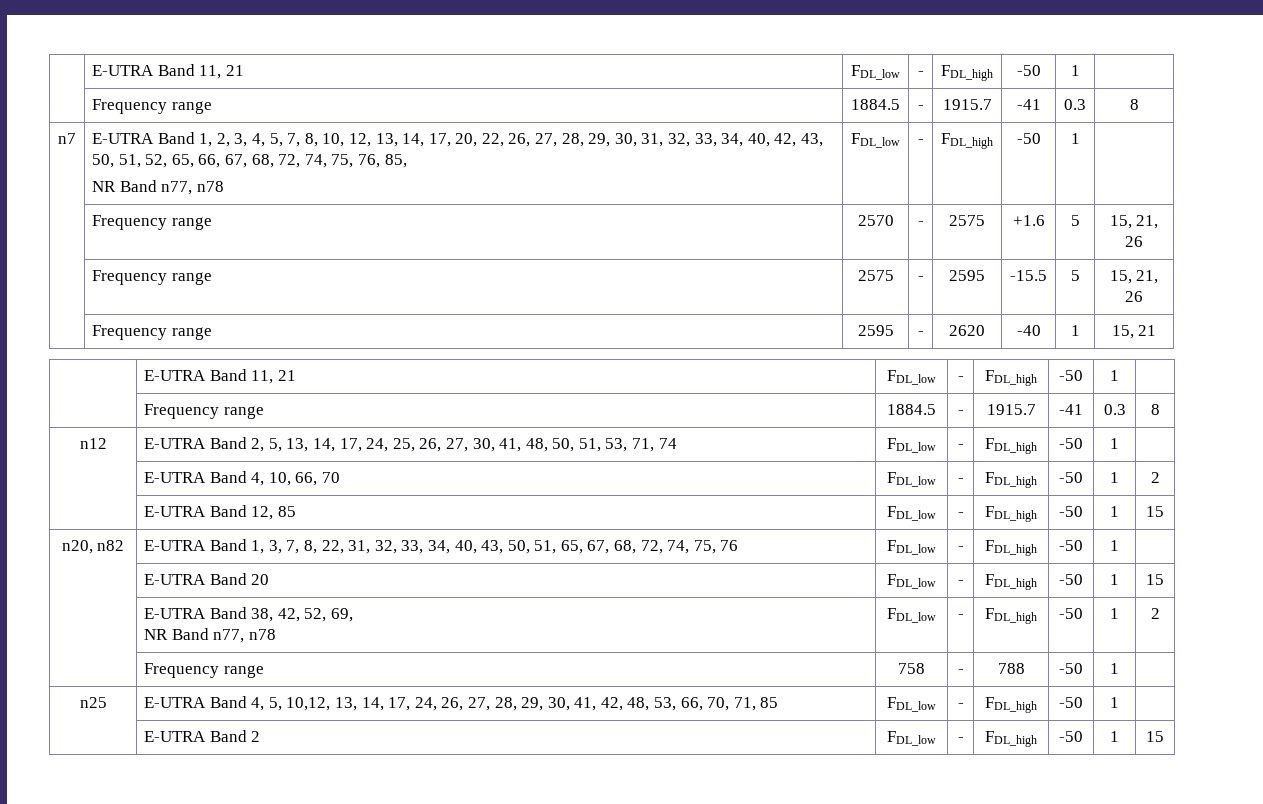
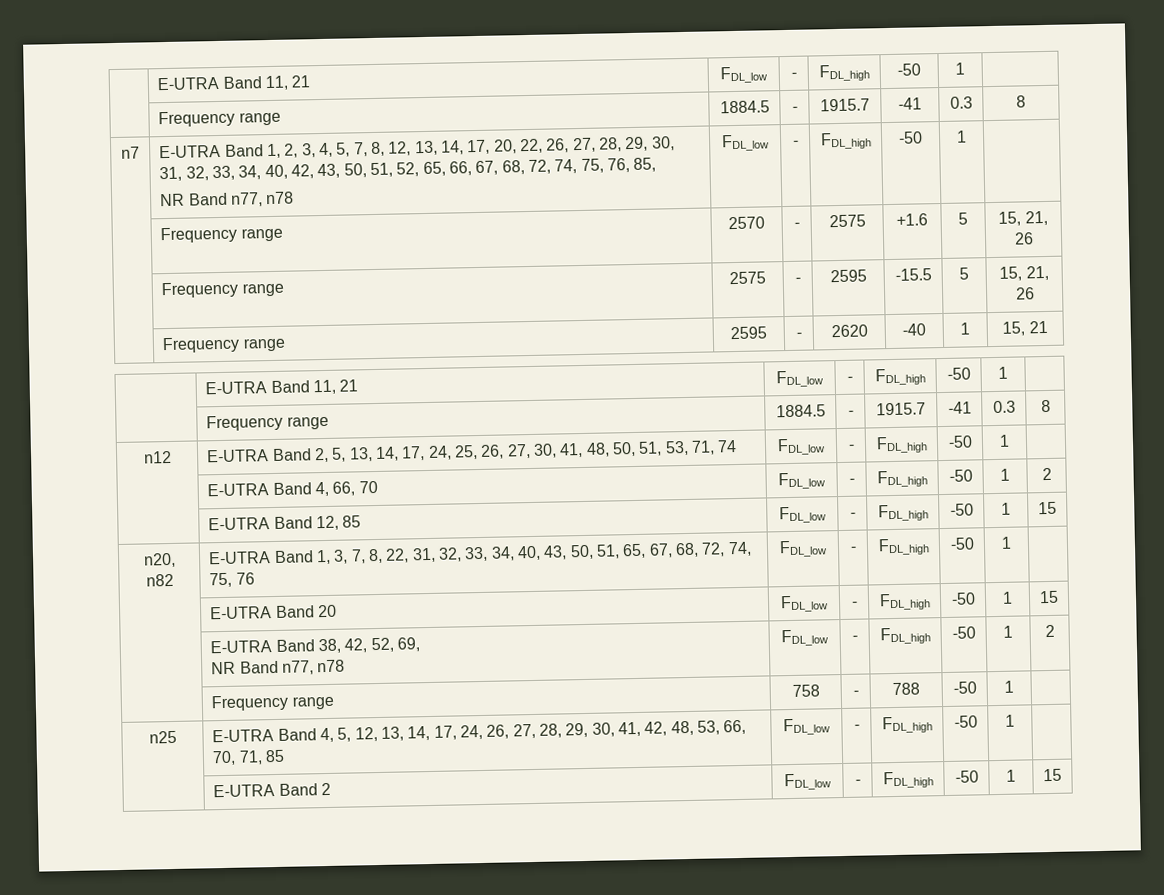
- E-UTRA Band 1, 2, 3, 4, 5, 7, 8, 10, 12, 13, 14, 17, 20, 22, 26, 27, 28, 29, 30, 31, 32, 33, 34, 40, 42, 43, 50, 51, 52, 65, 66, 67, 68, 72, 74, 75, 76, 85,
+ E-UTRA Band 1, 2, 3, 4, 5, 7, 8, 12, 13, 14, 17, 20, 22, 26, 27, 28, 29, 30, 31, 32, 33, 34, 40, 42, 43, 50, 51, 52, 65, 66, 67, 68, 72, 74, 75, 76, 85,
- | E-UTRA Band 4, 10, 66, 70 | FDL_low | - | FDL_high | -50 | 1 | 2
+ | E-UTRA Band 4, 66, 70 | FDL_low | - | FDL_high | -50 | 1 | 2
- n25 | E-UTRA Band 4, 5, 10,12, 13, 14, 17, 24, 26, 27, 28, 29, 30, 41, 42, 48, 53, 66, 70, 71, 85 | FDL_low | - | FDL_high | -50 | 1 |
+ n25 | E-UTRA Band 4, 5, 12, 13, 14, 17, 24, 26, 27, 28, 29, 30, 41, 42, 48, 53, 66, 70, 71, 85 | FDL_low | - | FDL_high | -50 | 1 |

